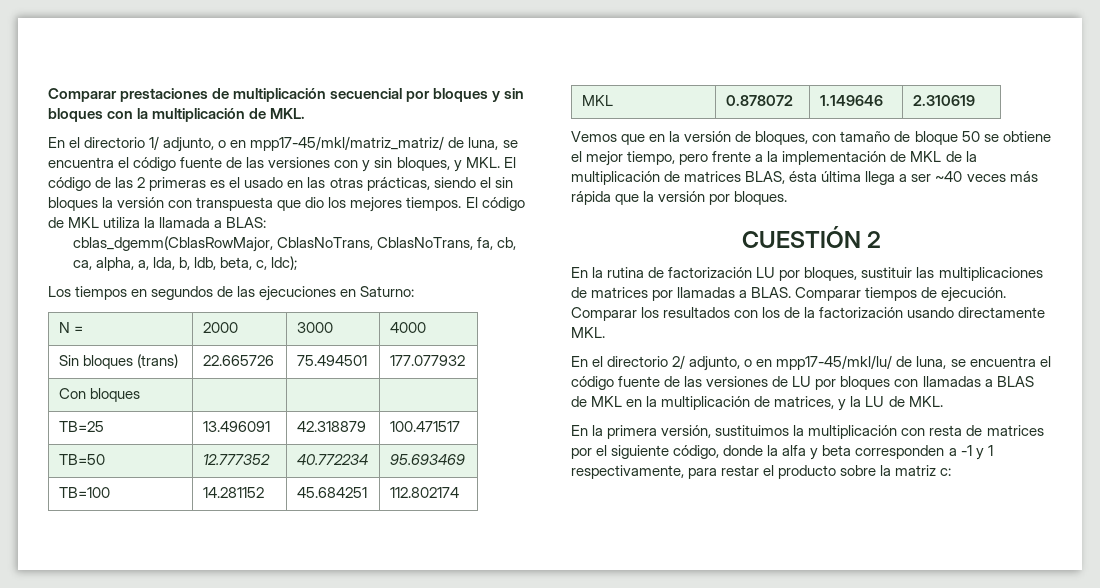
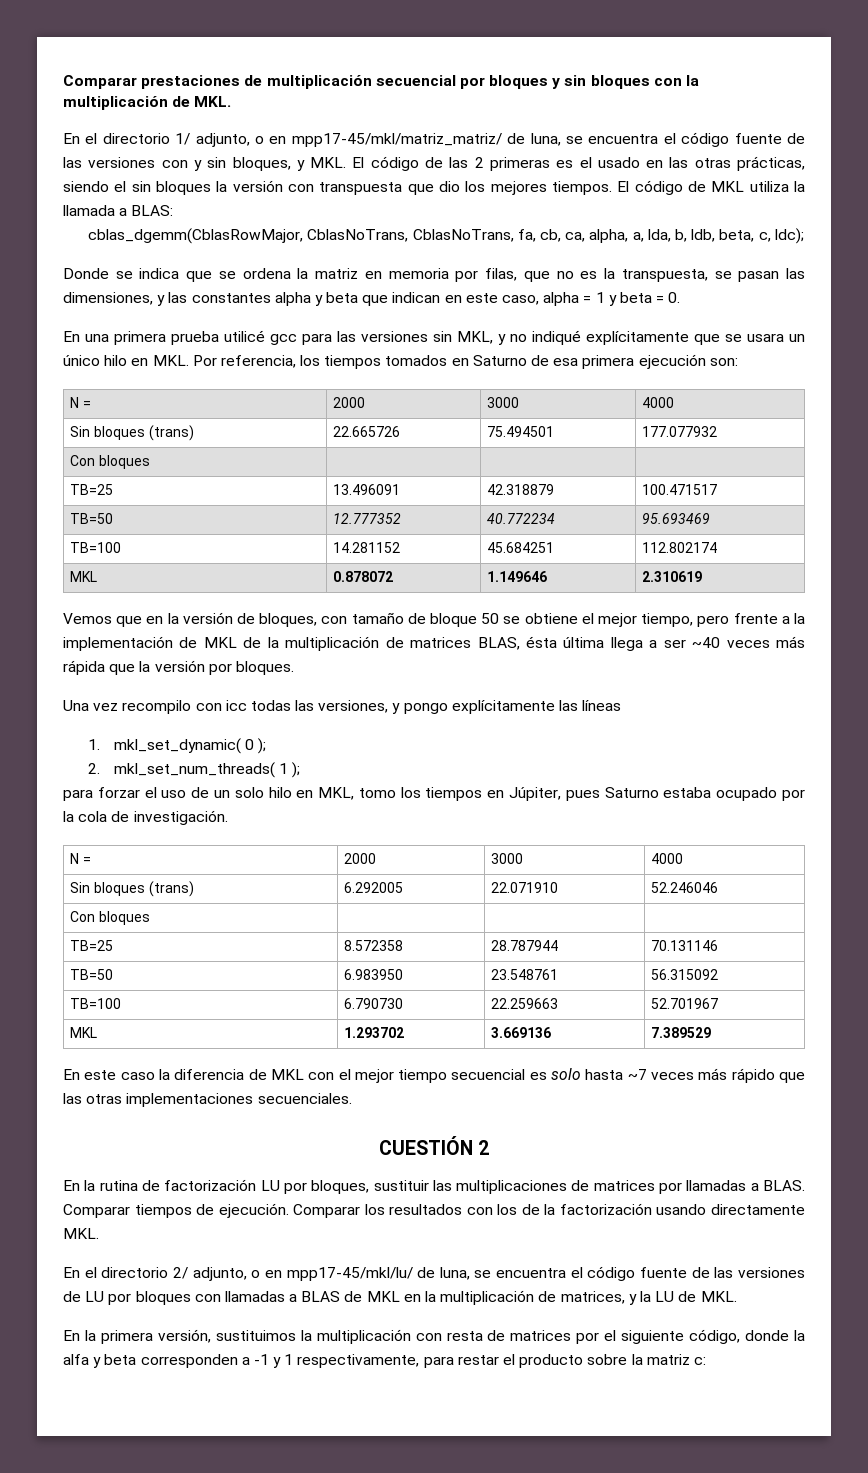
- Los tiempos en segundos de las ejecuciones en Saturno:
+ Donde se indica que se ordena la matriz en memoria por filas, que no es la transpuesta, se pasan las dimensiones, y las constantes alpha y beta que indican en este caso, alpha = 1 y beta = 0.
+ En una primera prueba utilicé gcc para las versiones sin MKL, y no indiqué explícitamente que se usara un único hilo en MKL. Por referencia, los tiempos tomados en Saturno de esa primera ejecución son:
+ Una vez recompilo con icc todas las versiones, y pongo explícitamente las líneas
+ 1. mkl_set_dynamic( 0 );
+ 2. mkl_set_num_threads( 1 );
+ para forzar el uso de un solo hilo en MKL, tomo los tiempos en Júpiter, pues Saturno estaba ocupado por la cola de investigación.
+ N = | 2000 | 3000 | 4000
+ Sin bloques (trans) | 6.292005 | 22.071910 | 52.246046
+ Con bloques | | |
+ TB=25 | 8.572358 | 28.787944 | 70.131146
+ TB=50 | 6.983950 | 23.548761 | 56.315092
+ TB=100 | 6.790730 | 22.259663 | 52.701967
+ MKL | 1.293702 | 3.669136 | 7.389529
+ En este caso la diferencia de MKL con el mejor tiempo secuencial es solo hasta ~7 veces más rápido que las otras implementaciones secuenciales.

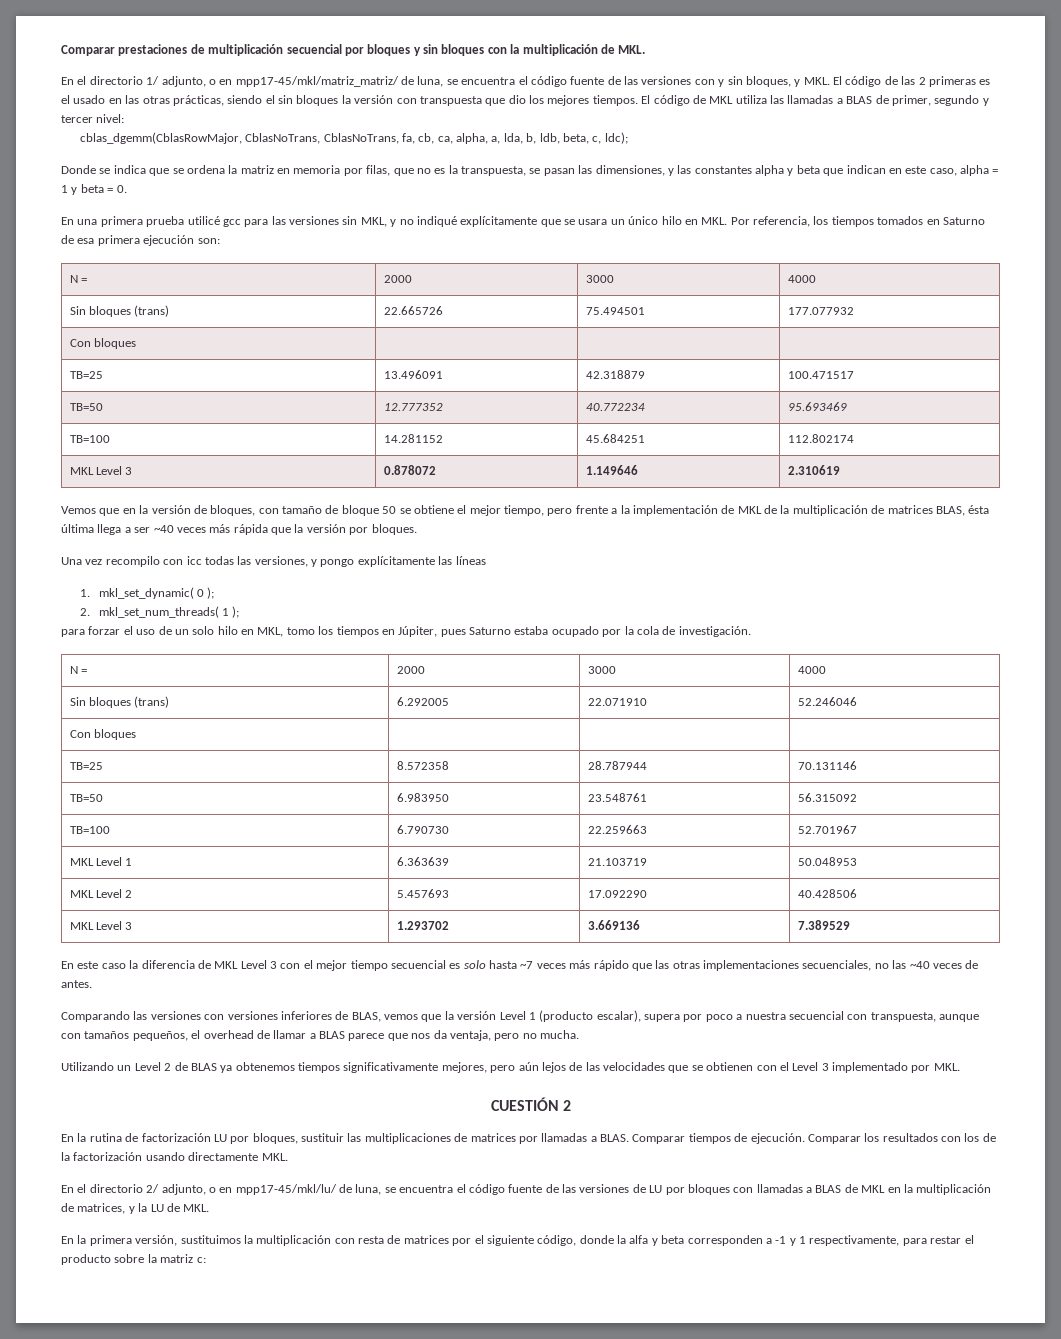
- El código de MKL utiliza la llamada a BLAS:
+ El código de MKL utiliza las llamadas a BLAS de primer, segundo y tercer nivel:
- MKL | 0.878072 | 1.149646 | 2.310619
+ MKL Level 3 | 0.878072 | 1.149646 | 2.310619
- MKL | 1.293702 | 3.669136 | 7.389529
+ MKL Level 1 | 6.363639 | 21.103719 | 50.048953
+ MKL Level 2 | 5.457693 | 17.092290 | 40.428506
+ MKL Level 3 | 1.293702 | 3.669136 | 7.389529
- En este caso la diferencia de MKL con el mejor tiempo secuencial es solo hasta ~7 veces más rápido que las otras implementaciones secuenciales.
+ En este caso la diferencia de MKL Level 3 con el mejor tiempo secuencial es solo hasta ~7 veces más rápido que las otras implementaciones secuenciales, no las ~40 veces de antes.
+ Comparando las versiones con versiones inferiores de BLAS, vemos que la versión Level 1 (producto escalar), supera por poco a nuestra secuencial con transpuesta, aunque con tamaños pequeños, el overhead de llamar a BLAS parece que nos da ventaja, pero no mucha.
+ Utilizando un Level 2 de BLAS ya obtenemos tiempos significativamente mejores, pero aún lejos de las velocidades que se obtienen con el Level 3 implementado por MKL.

